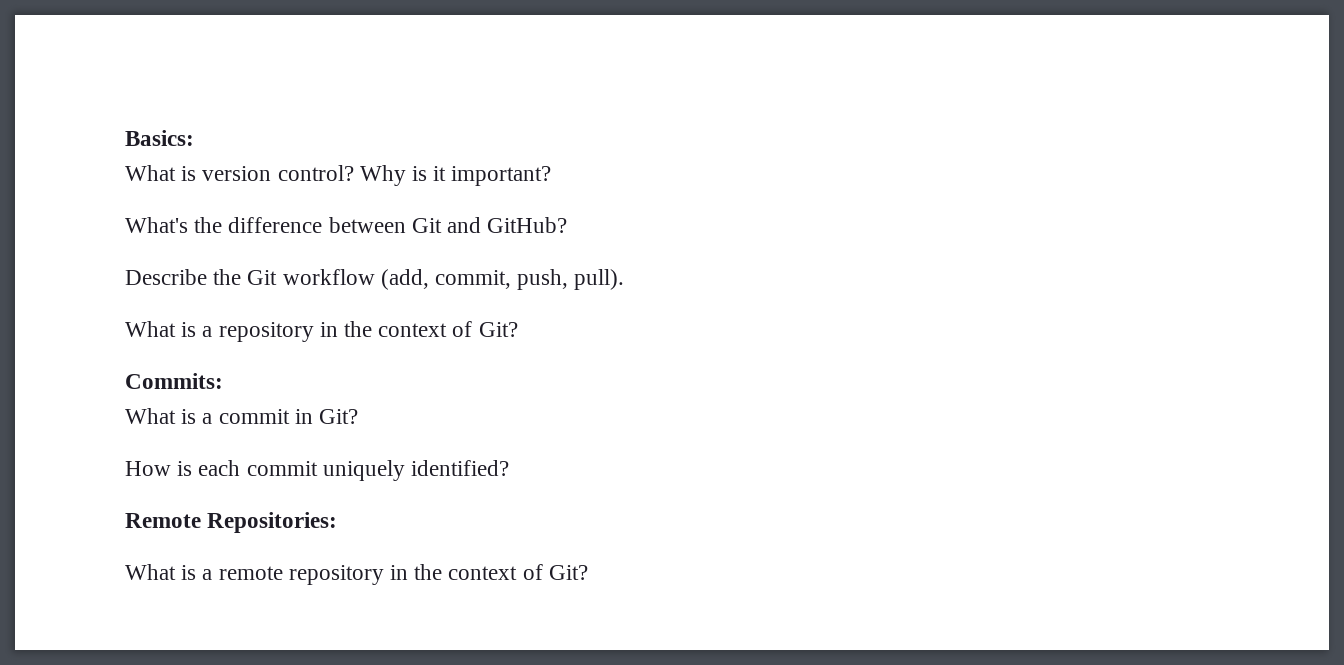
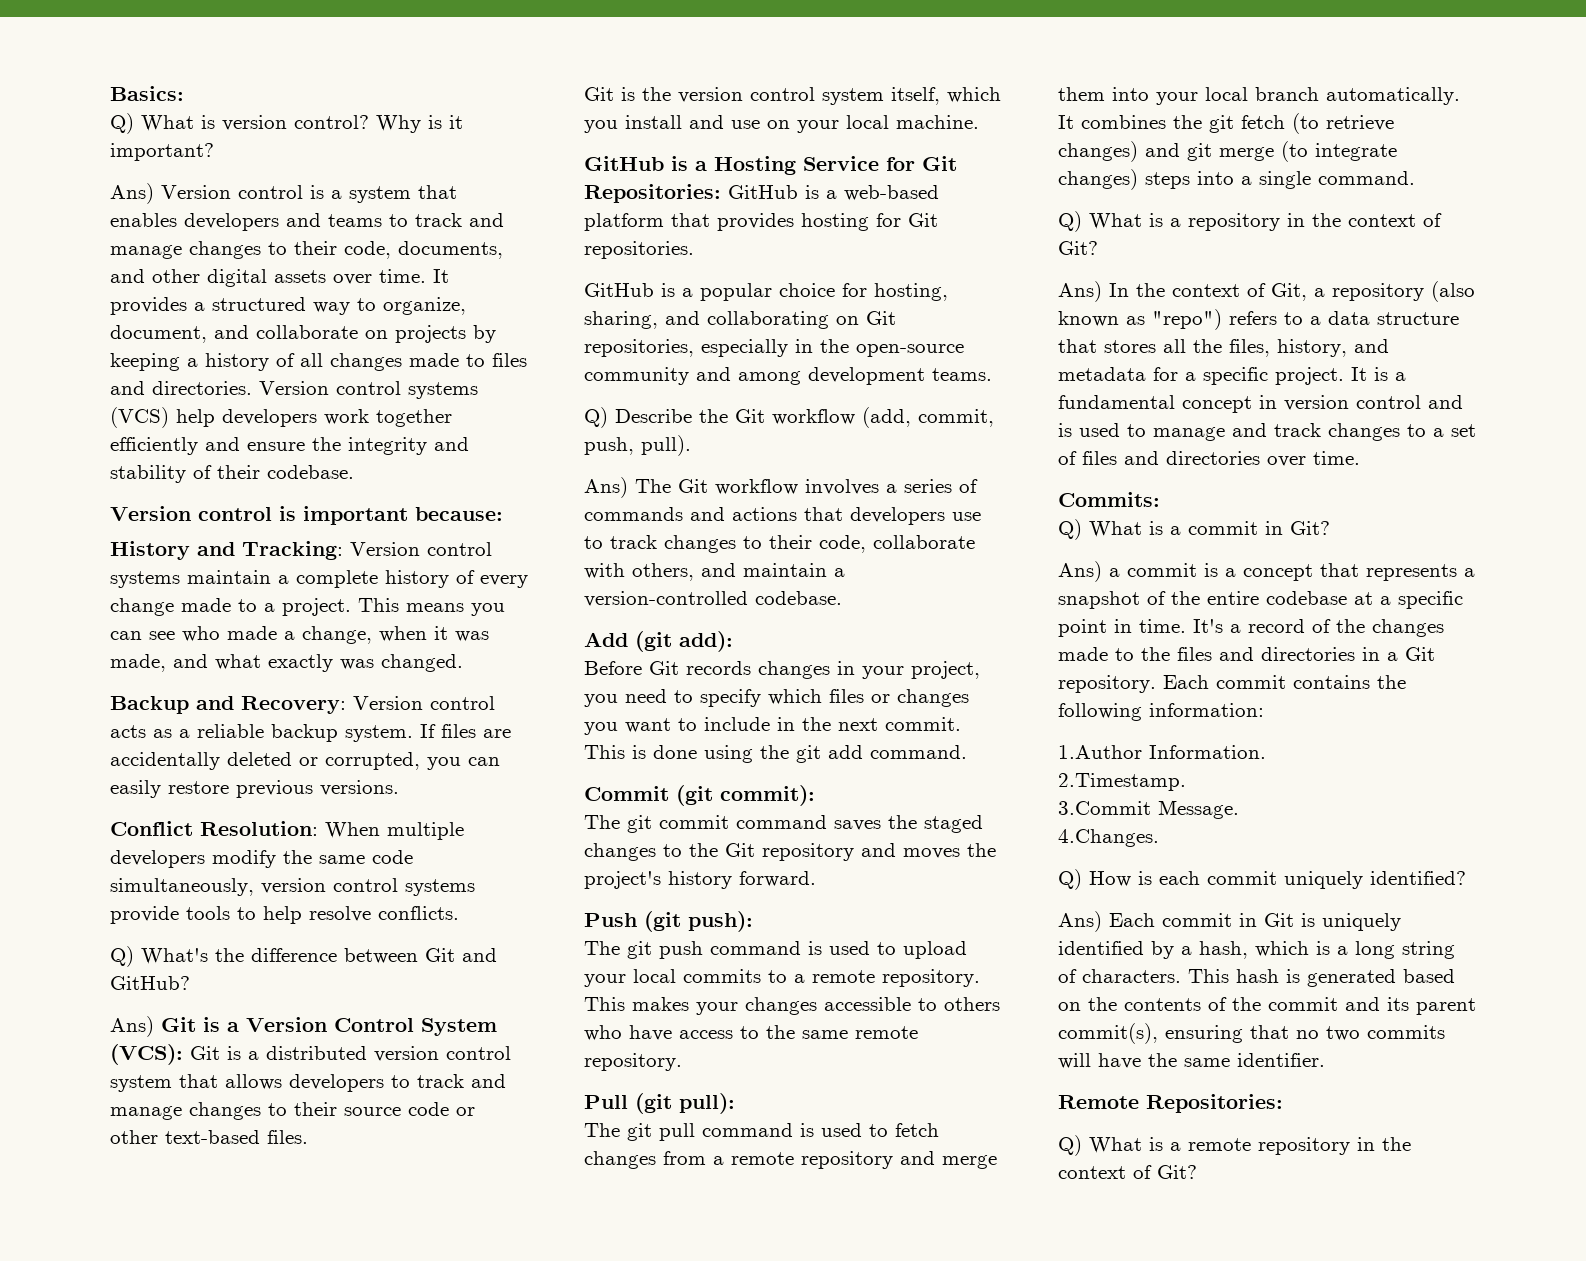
- What is version control?
+ Q) What is version control?
- What's the difference between Git and GitHub?
+ Ans) Version control is a system that enables developers and teams to track and manage changes to their code, documents, and other digital assets over time. It provides a structured way to organize, document, and collaborate on projects by keeping a history of all changes made to files and directories. Version control systems (VCS) help developers work together efficiently and ensure the integrity and stability of their codebase.
+ Version control is important because:
+ History and Tracking: Version control systems maintain a complete history of every change made to a project. This means you can see who made a change, when it was made, and what exactly was changed.
+ Backup and Recovery: Version control acts as a reliable backup system. If files are accidentally deleted or corrupted, you can easily restore previous versions.
+ Conflict Resolution: When multiple developers modify the same code simultaneously, version control systems provide tools to help resolve conflicts.
+ Q) What's the difference between Git and GitHub?
- Describe the Git workflow (add, commit, push, pull).
+ Ans) Git is a Version Control System (VCS): Git is a distributed version control system that allows developers to track and manage changes to their source code or other text-based files.
+ Git is the version control system itself, which you install and use on your local machine.
+ GitHub is a Hosting Service for Git Repositories: GitHub is a web-based platform that provides hosting for Git repositories.
+ GitHub is a popular choice for hosting, sharing, and collaborating on Git repositories, especially in the open-source community and among development teams.
+ Q) Describe the Git workflow (add, commit, push, pull).
- What is a repository in the context of Git?
+ Ans) The Git workflow involves a series of commands and actions that developers use to track changes to their code, collaborate with others, and maintain a version-controlled codebase.
+ Add (git add):
+ Before Git records changes in your project, you need to specify which files or changes you want to include in the next commit. This is done using the git add command.
+ Commit (git commit):
+ The git commit command saves the staged changes to the Git repository and moves the project's history forward.
+ Push (git push):
+ The git push command is used to upload your local commits to a remote repository. This makes your changes accessible to others who have access to the same remote repository.
+ Pull (git pull):
+ The git pull command is used to fetch changes from a remote repository and merge them into your local branch automatically. It combines the git fetch (to retrieve changes) and git merge (to integrate changes) steps into a single command.
+ Q) What is a repository in the context of Git?
+ Ans) In the context of Git, a repository (also known as "repo") refers to a data structure that stores all the files, history, and metadata for a specific project. It is a fundamental concept in version control and is used to manage and track changes to a set of files and directories over time.
- What is a commit in Git?
+ Q) What is a commit in Git?
- How is each commit uniquely identified?
+ Ans) a commit is a concept that represents a snapshot of the entire codebase at a specific point in time. It's a record of the changes made to the files and directories in a Git repository. Each commit contains the following information:
+ 1.Author Information.
+ 2.Timestamp.
+ 3.Commit Message.
+ 4.Changes.
+ Q) How is each commit uniquely identified?
+ Ans) Each commit in Git is uniquely identified by a hash, which is a long string of characters. This hash is generated based on the contents of the commit and its parent commit(s), ensuring that no two commits will have the same identifier.
- What is a remote repository in the context of Git?
+ Q) What is a remote repository in the context of Git?

